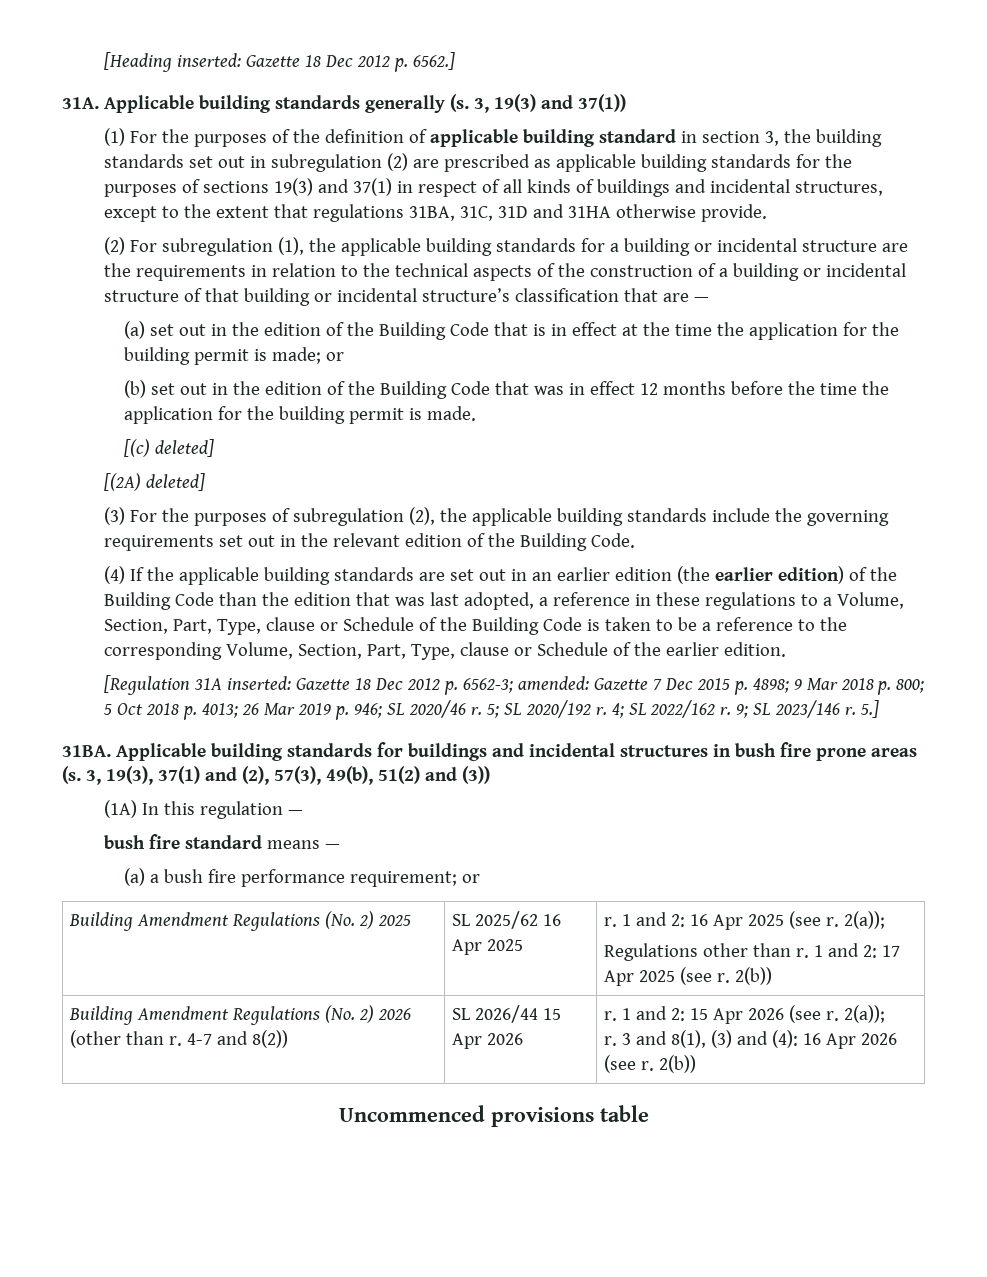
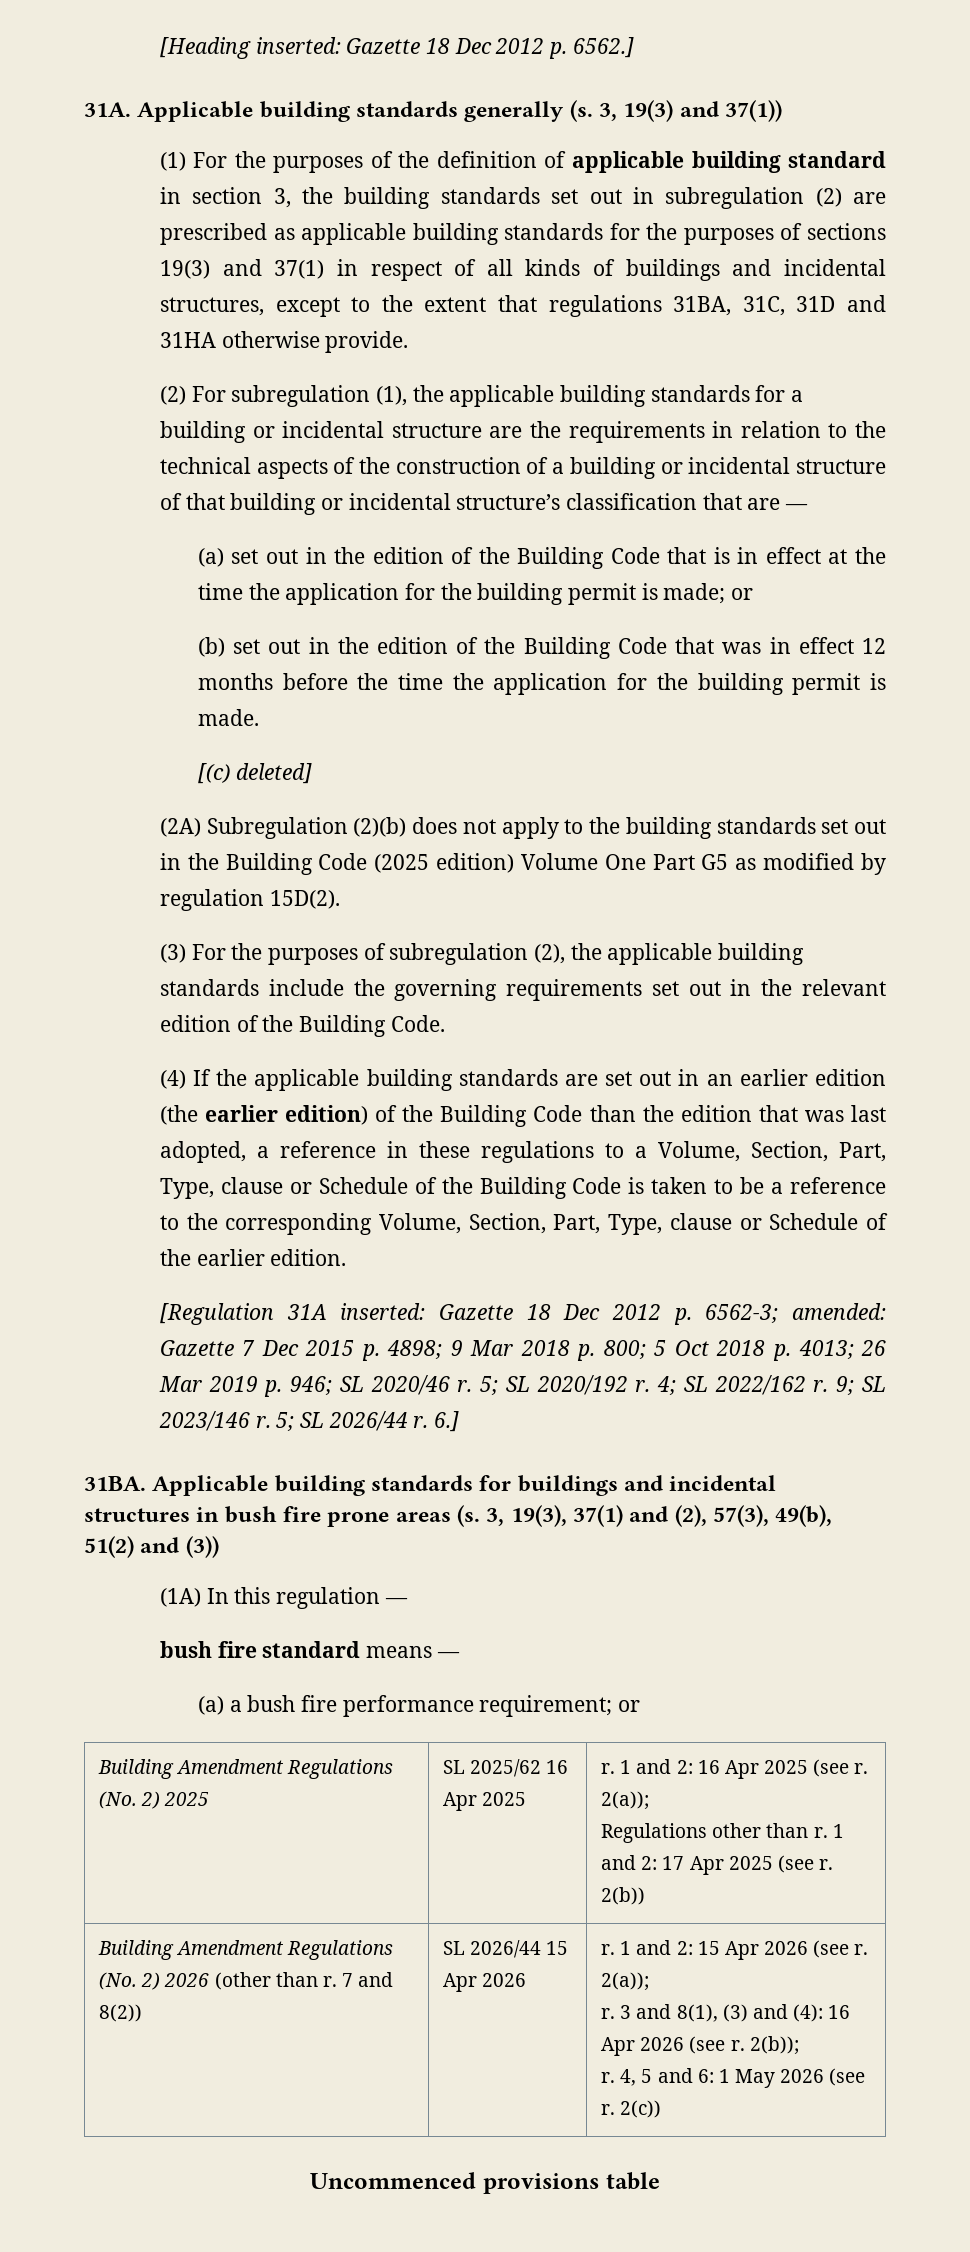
- [(2A) deleted]
+ (2A) Subregulation (2)(b) does not apply to the building standards set out in the Building Code (2025 edition) Volume One Part G5 as modified by regulation 15D(2).
- 5.]
+ 5; SL 2026/44 r. 6.]
- 4-7 and 8(2))
+ 7 and 8(2))
- 3 and 8(1), (3) and (4): 16 Apr 2026 (see r. 2(b))
+ 3 and 8(1), (3) and (4): 16 Apr 2026 (see r. 2(b));
+ r. 4, 5 and 6: 1 May 2026 (see r. 2(c))

